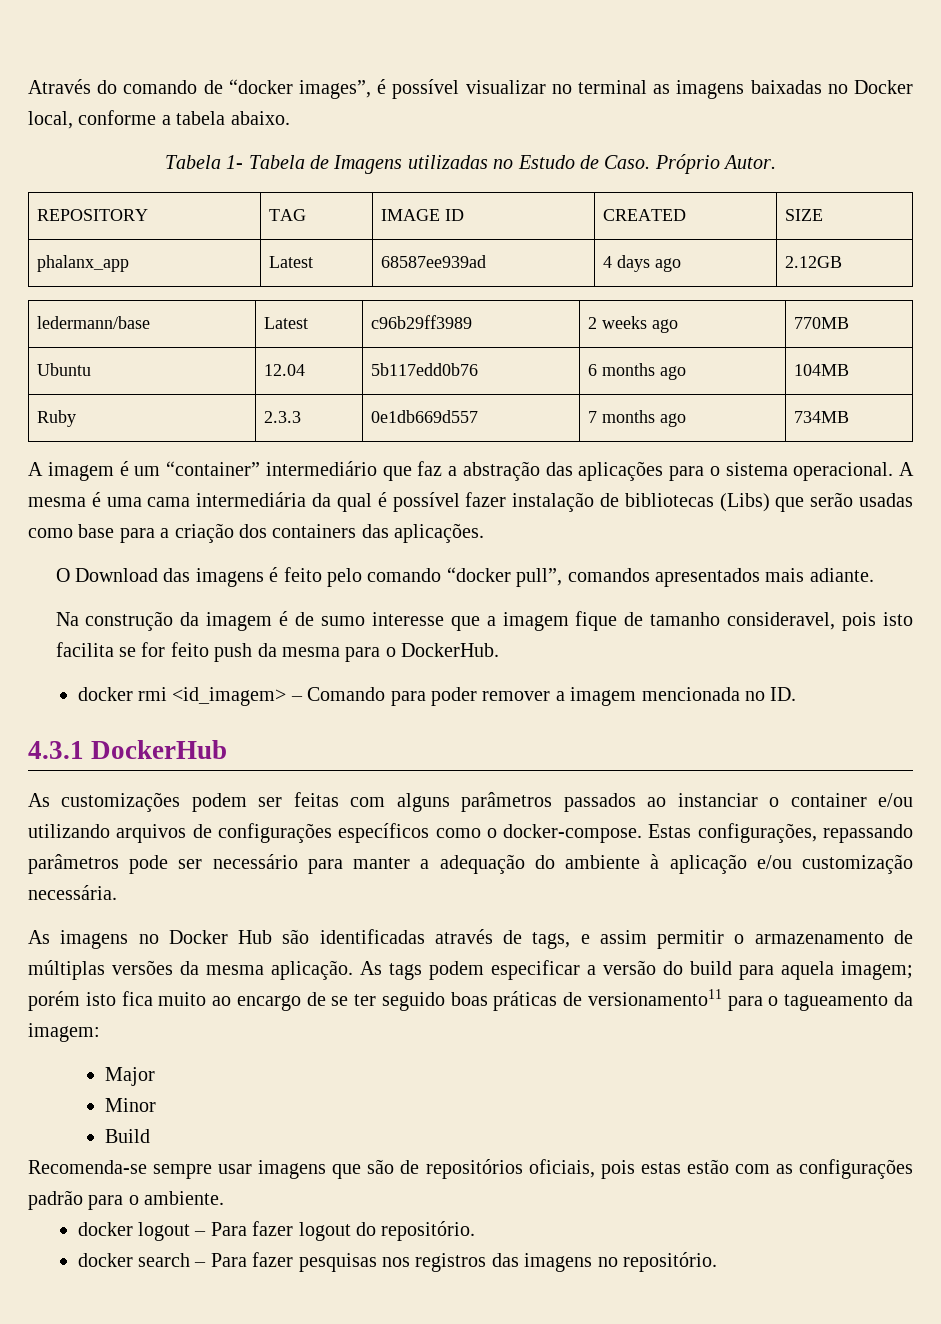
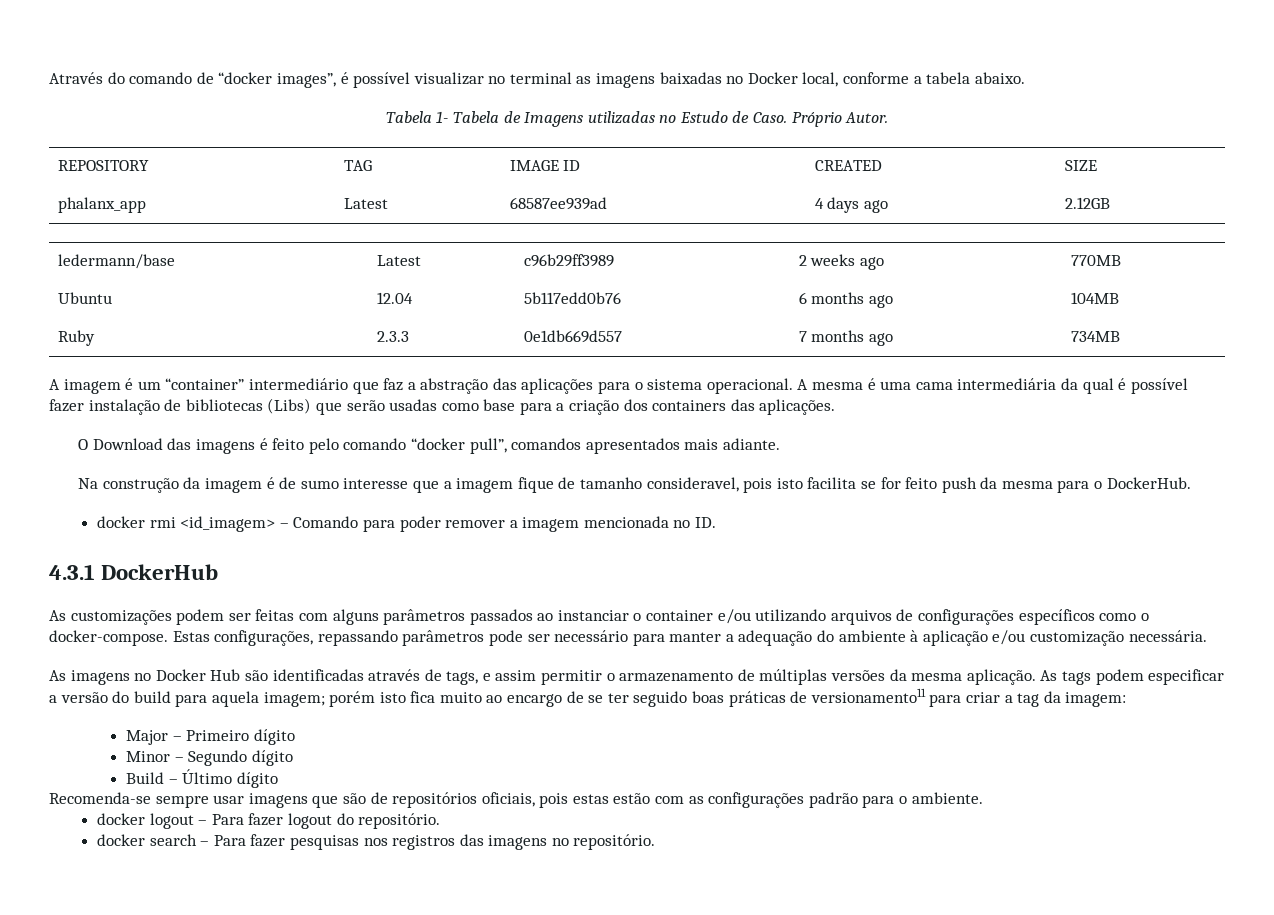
- As tags podem especificar a versão do build para aquela imagem; porém isto fica muito ao encargo de se ter seguido boas práticas de versionamento11 para o tagueamento da imagem:
+ As tags podem especificar a versão do build para aquela imagem; porém isto fica muito ao encargo de se ter seguido boas práticas de versionamento11 para criar a tag da imagem:
- Major
- Minor
- Build
+ Major – Primeiro dígito
+ Minor – Segundo dígito
+ Build – Último dígito

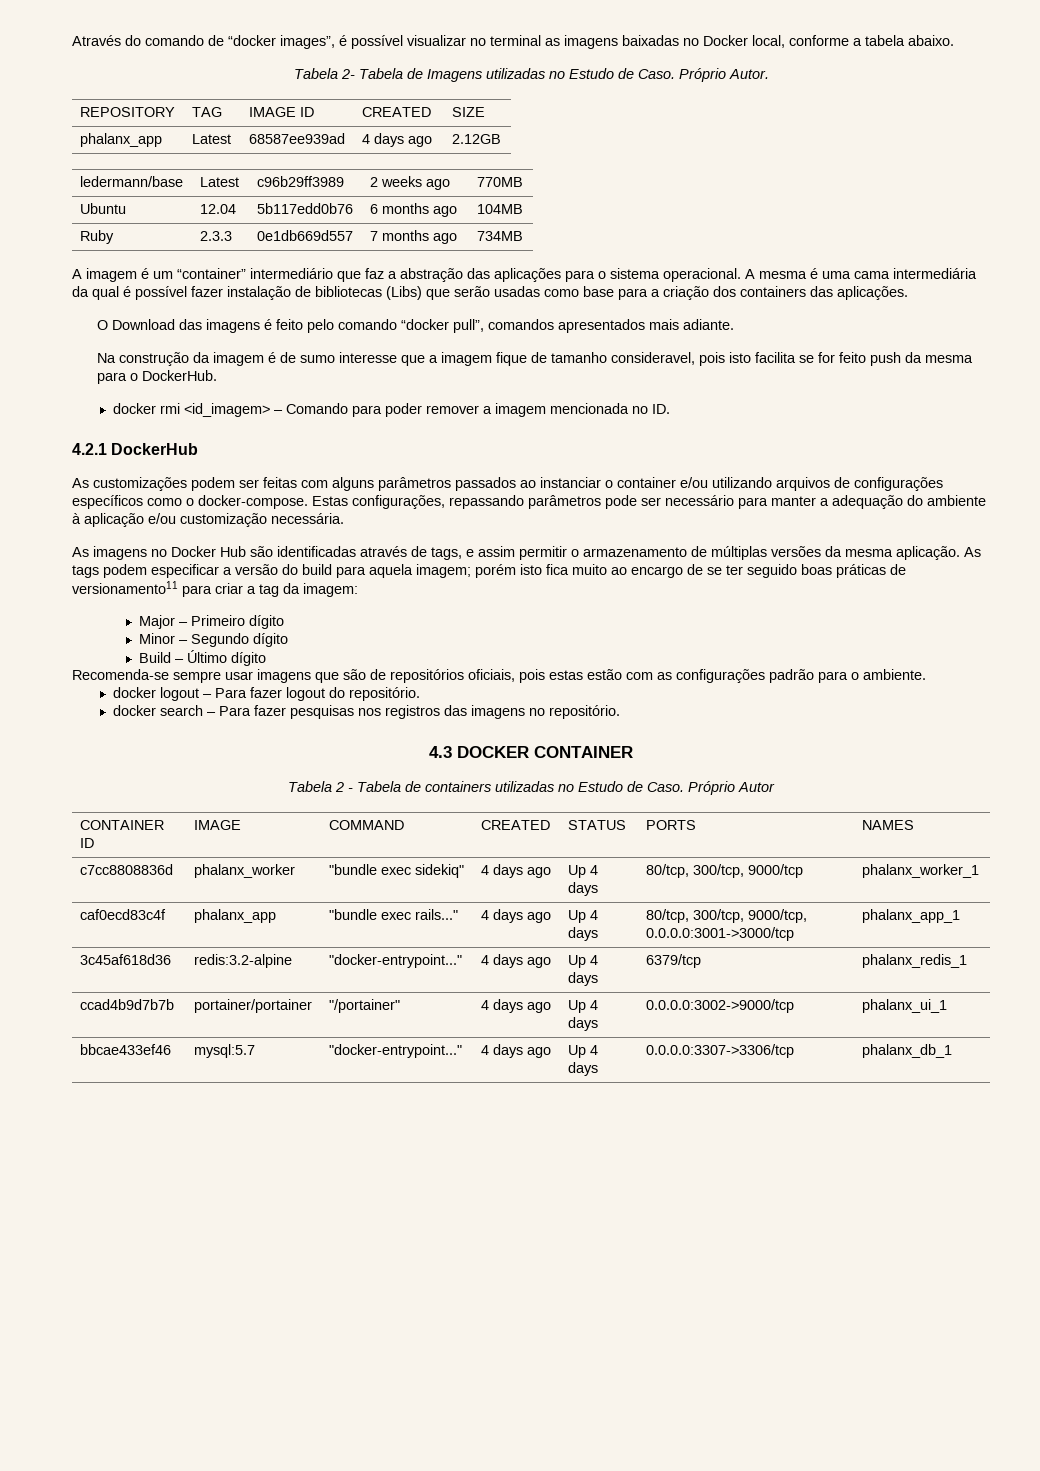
- Tabela 1- Tabela de Imagens utilizadas no Estudo de Caso.
+ Tabela 2- Tabela de Imagens utilizadas no Estudo de Caso.
- 4.3.1 DockerHub
+ 4.2.1 DockerHub
+ 4.3 DOCKER CONTAINER
+ Tabela 2 - Tabela de containers utilizadas no Estudo de Caso. Próprio Autor
+ CONTAINER ID | IMAGE | COMMAND | CREATED | STATUS | PORTS | NAMES
+ c7cc8808836d | phalanx_worker | "bundle exec sidekiq" | 4 days ago | Up 4 days | 80/tcp, 300/tcp, 9000/tcp | phalanx_worker_1
+ caf0ecd83c4f | phalanx_app | "bundle exec rails..." | 4 days ago | Up 4 days | 80/tcp, 300/tcp, 9000/tcp, 0.0.0.0:3001->3000/tcp | phalanx_app_1
+ 3c45af618d36 | redis:3.2-alpine | "docker-entrypoint..." | 4 days ago | Up 4 days | 6379/tcp | phalanx_redis_1
+ ccad4b9d7b7b | portainer/portainer | "/portainer" | 4 days ago | Up 4 days | 0.0.0.0:3002->9000/tcp | phalanx_ui_1
+ bbcae433ef46 | mysql:5.7 | "docker-entrypoint..." | 4 days ago | Up 4 days | 0.0.0.0:3307->3306/tcp | phalanx_db_1

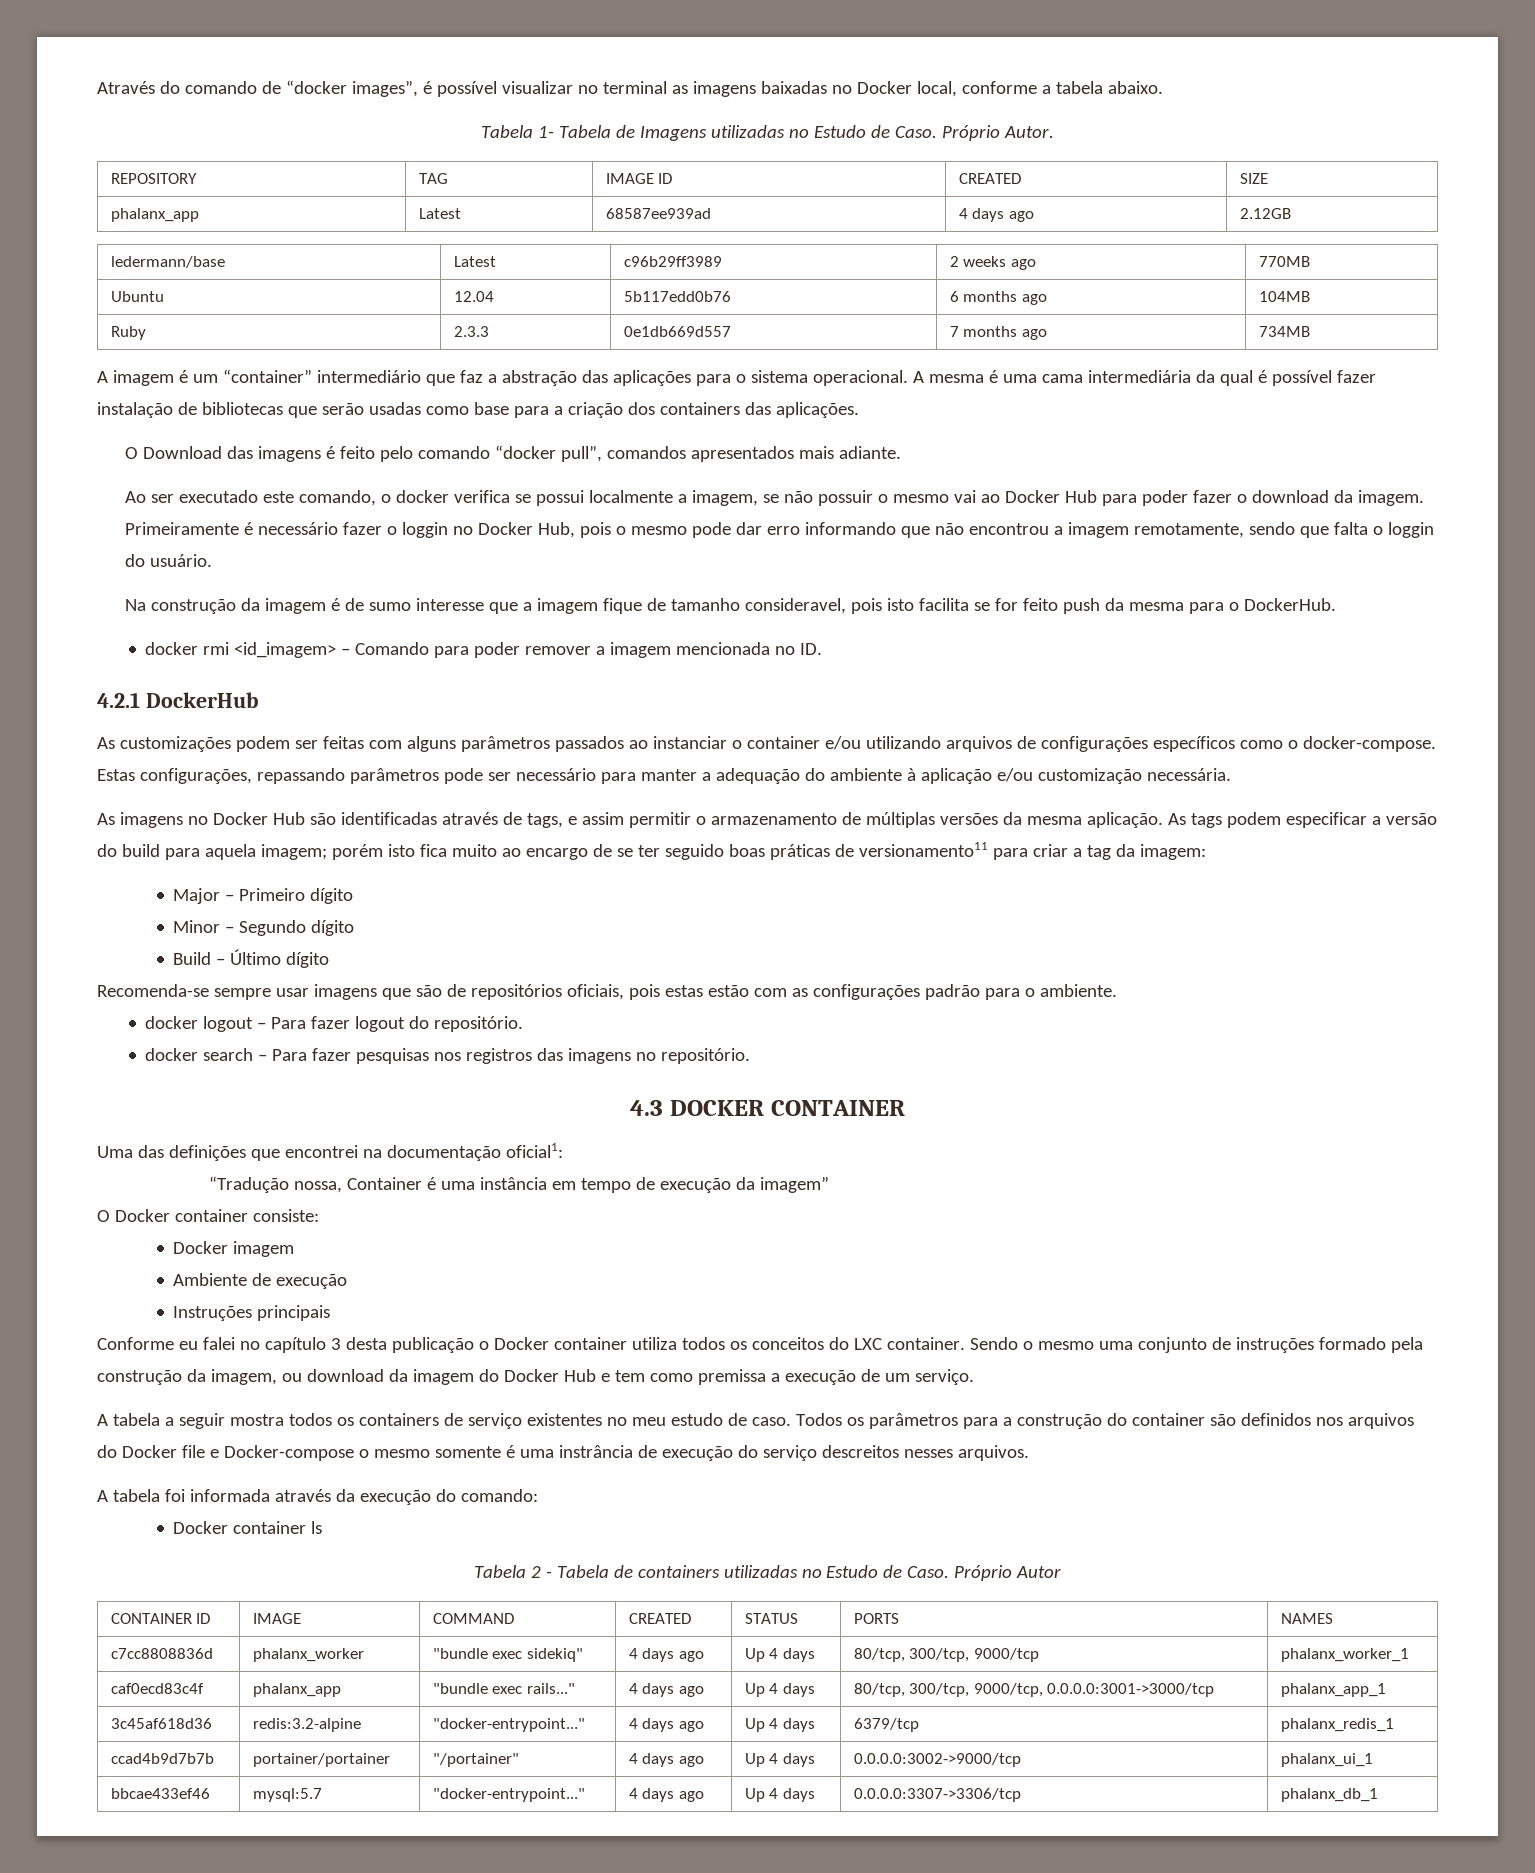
- Tabela 2- Tabela de Imagens utilizadas no Estudo de Caso.
+ Tabela 1- Tabela de Imagens utilizadas no Estudo de Caso.
- A mesma é uma cama intermediária da qual é possível fazer instalação de bibliotecas (Libs) que serão usadas como base para a criação dos containers das aplicações.
+ A mesma é uma cama intermediária da qual é possível fazer instalação de bibliotecas que serão usadas como base para a criação dos containers das aplicações.
+ Ao ser executado este comando, o docker verifica se possui localmente a imagem, se não possuir o mesmo vai ao Docker Hub para poder fazer o download da imagem. Primeiramente é necessário fazer o loggin no Docker Hub, pois o mesmo pode dar erro informando que não encontrou a imagem remotamente, sendo que falta o loggin do usuário.
+ Uma das definições que encontrei na documentação oficial1:
+ “Tradução nossa, Container é uma instância em tempo de execução da imagem”
+ O Docker container consiste:
+ Docker imagem
+ Ambiente de execução
+ Instruções principais
+ Conforme eu falei no capítulo 3 desta publicação o Docker container utiliza todos os conceitos do LXC container. Sendo o mesmo uma conjunto de instruções formado pela construção da imagem, ou download da imagem do Docker Hub e tem como premissa a execução de um serviço.
+ A tabela a seguir mostra todos os containers de serviço existentes no meu estudo de caso. Todos os parâmetros para a construção do container são definidos nos arquivos do Docker file e Docker-compose o mesmo somente é uma instrância de execução do serviço descreitos nesses arquivos.
+ A tabela foi informada através da execução do comando:
+ Docker container ls

